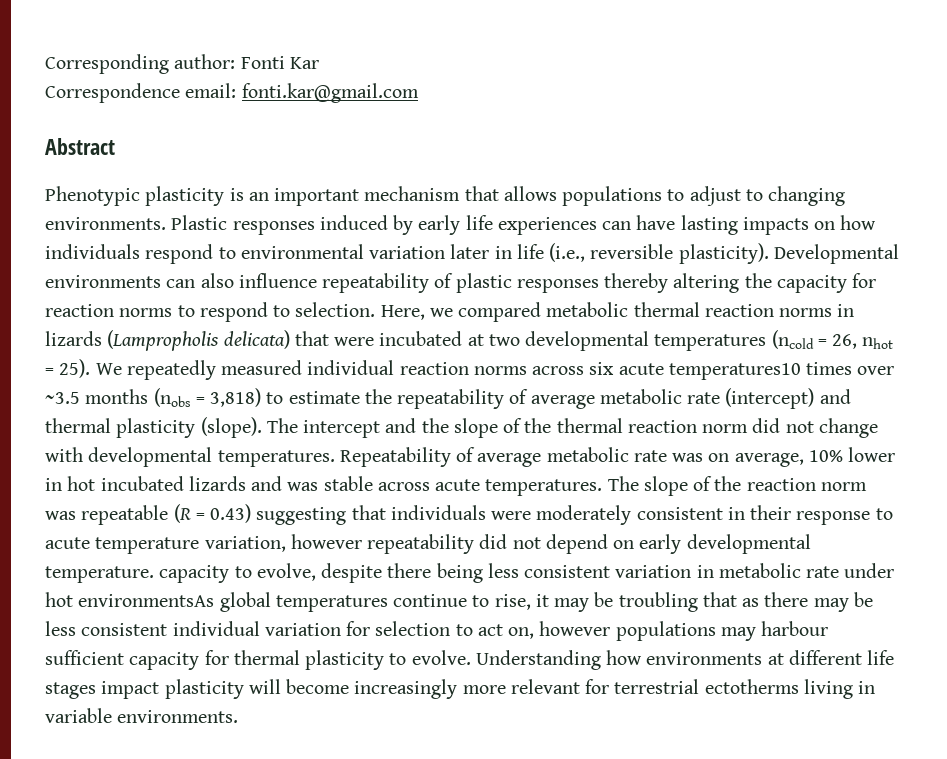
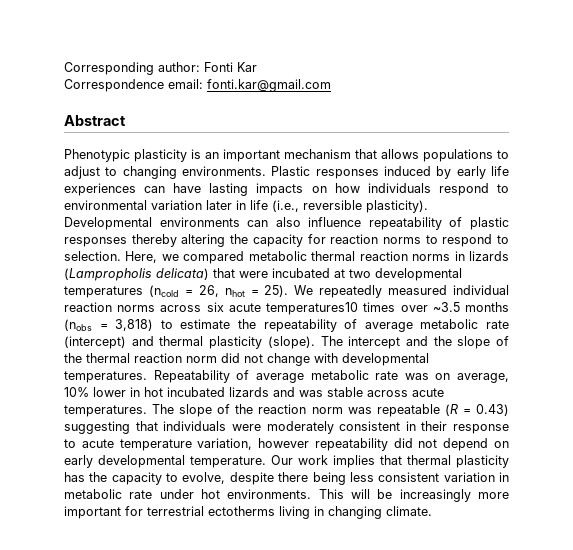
- The slope of the reaction norm was repeatable (R = 0.43) suggesting that individuals were moderately consistent in their response to acute temperature variation, however repeatability did not depend on early developmental temperature. capacity to evolve, despite there being less consistent variation in metabolic rate under hot environmentsAs global temperatures continue to rise, it may be troubling that as there may be less consistent individual variation for selection to act on, however populations may harbour sufficient capacity for thermal plasticity to evolve. Understanding how environments at different life stages impact plasticity will become increasingly more relevant for terrestrial ectotherms living in variable environments.
+ The slope of the reaction norm was repeatable (R = 0.43) suggesting that individuals were moderately consistent in their response to acute temperature variation, however repeatability did not depend on early developmental temperature. Our work implies that thermal plasticity has the capacity to evolve, despite there being less consistent variation in metabolic rate under hot environments. This will be increasingly more important for terrestrial ectotherms living in changing climate.

